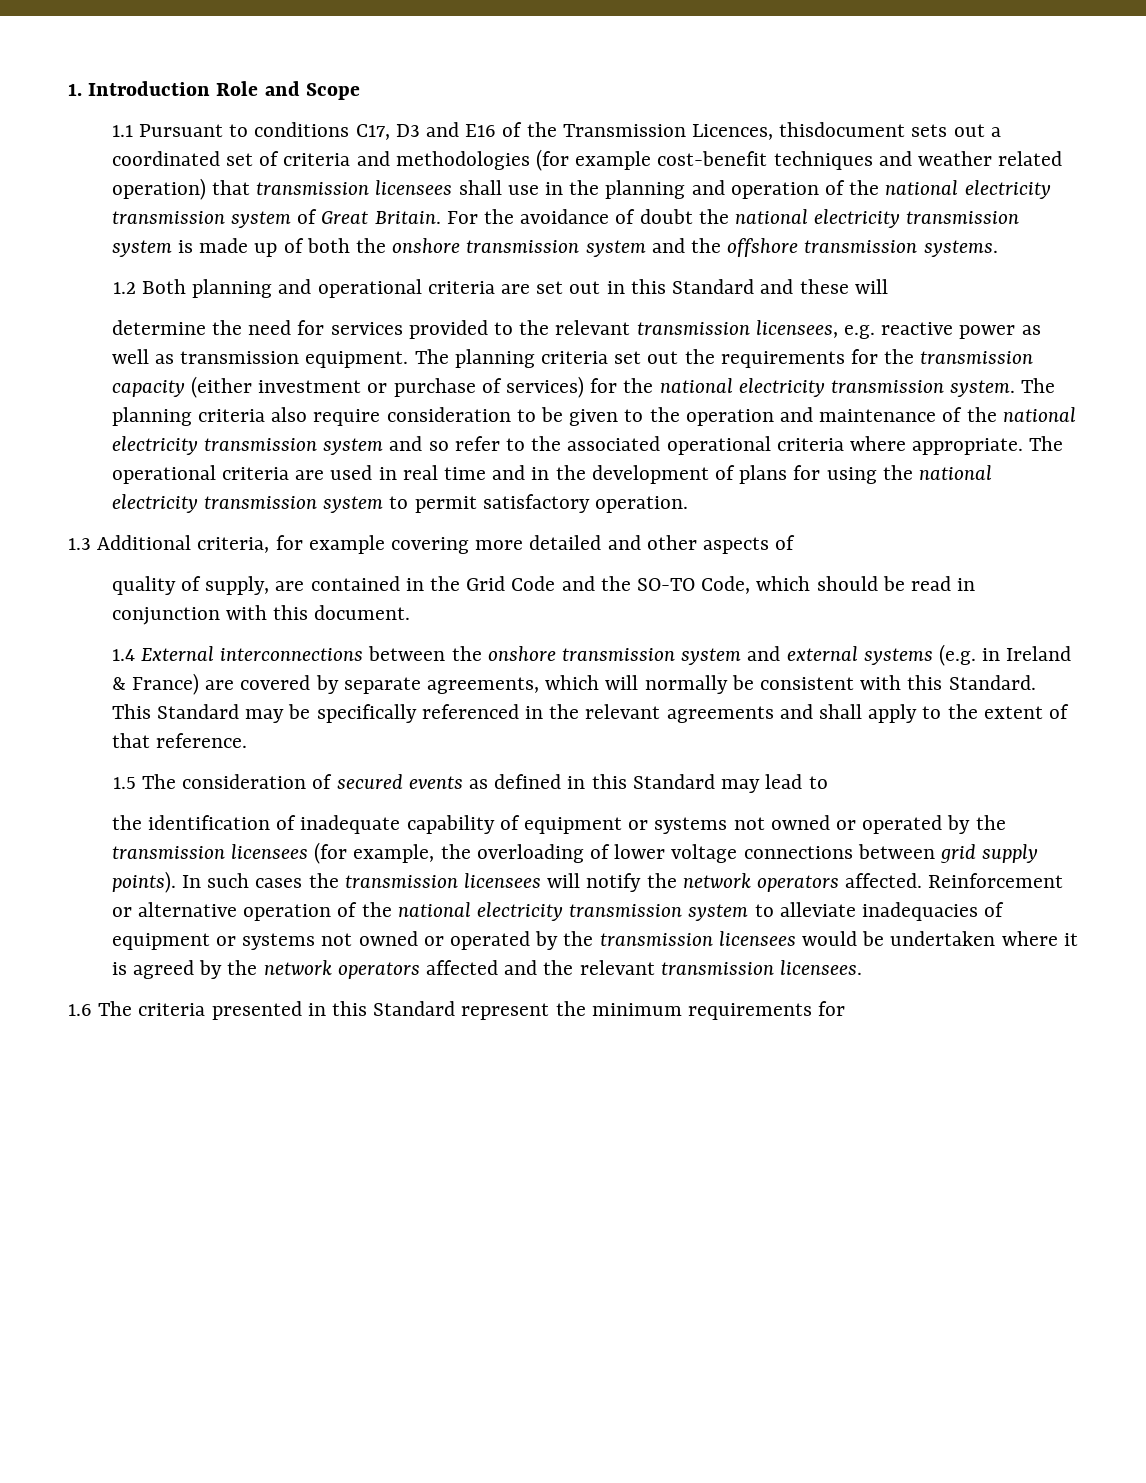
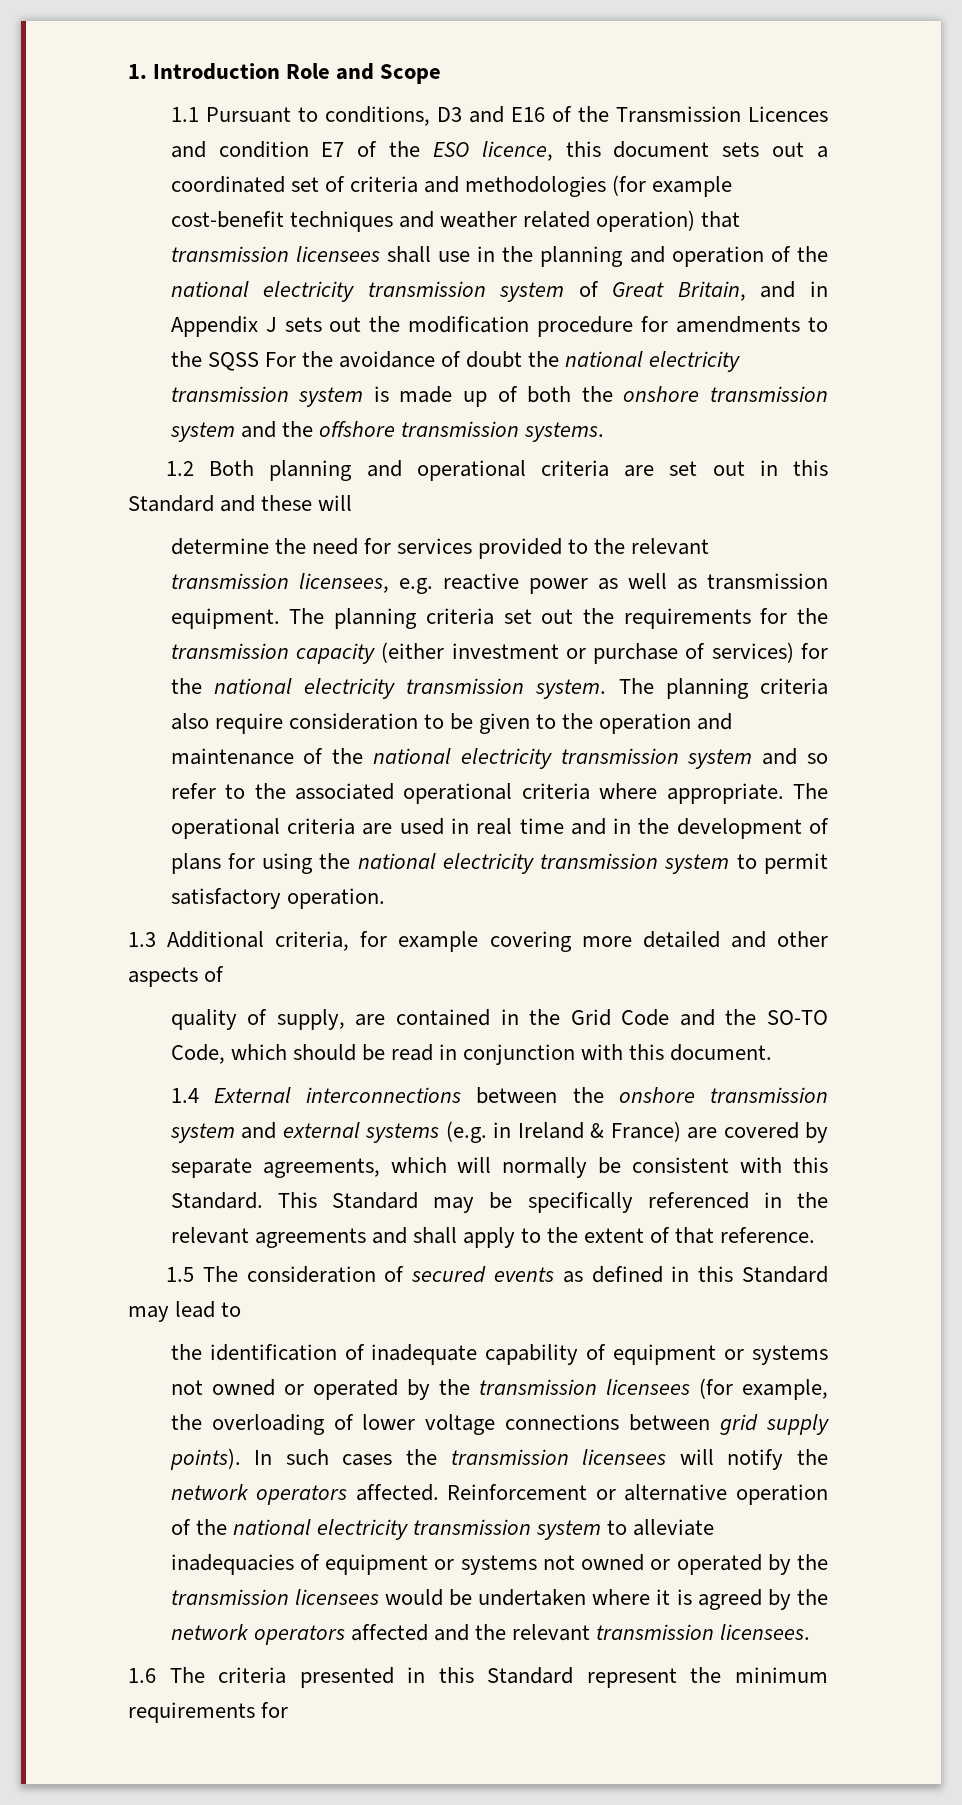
- 1.1 Pursuant to conditions C17, D3 and E16 of the Transmission Licences, thisdocument sets out a coordinated set of criteria and methodologies (for example cost-benefit techniques and weather related operation) that transmission licensees shall use in the planning and operation of the national electricity transmission system of Great Britain. For the avoidance of doubt the national electricity transmission system is made up of both the onshore transmission system and the offshore transmission systems.
+ 1.1 Pursuant to conditions, D3 and E16 of the Transmission Licences and condition E7 of the ESO licence, this document sets out a coordinated set of criteria and methodologies (for example cost-benefit techniques and weather related operation) that transmission licensees shall use in the planning and operation of the national electricity transmission system of Great Britain, and in Appendix J sets out the modification procedure for amendments to the SQSS For the avoidance of doubt the national electricity transmission system is made up of both the onshore transmission system and the offshore transmission systems.

